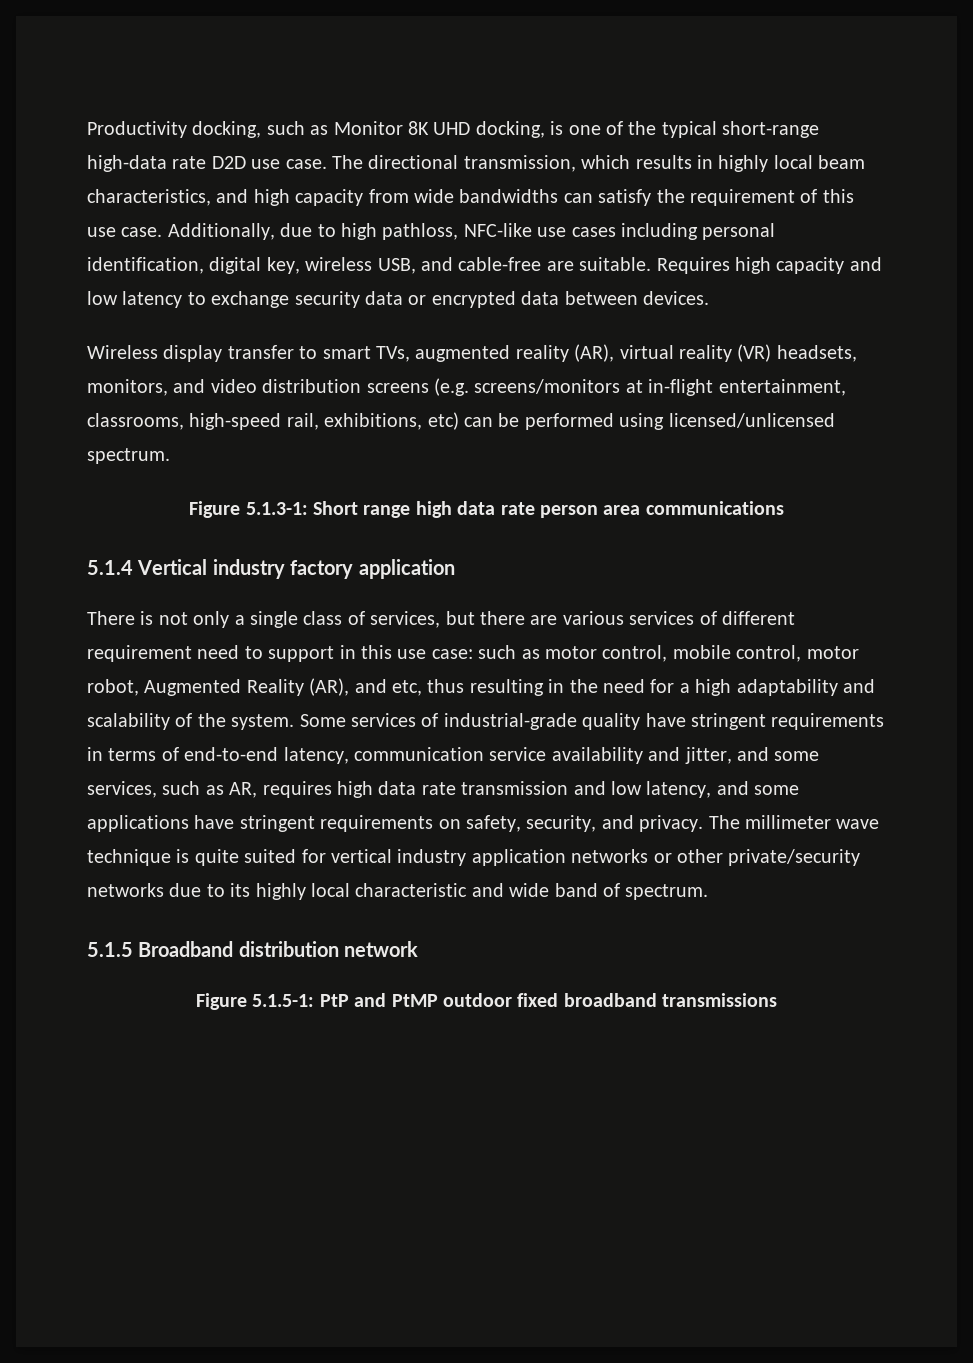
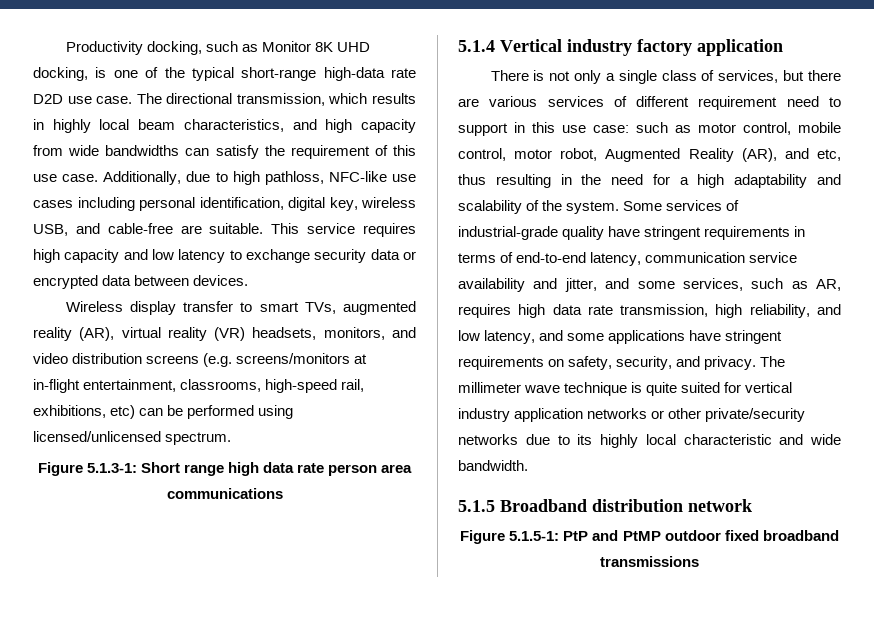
- Requires high capacity and low latency to exchange security data or encrypted data between devices.
+ This service requires high capacity and low latency to exchange security data or encrypted data between devices.
- Some services of industrial-grade quality have stringent requirements in terms of end-to-end latency, communication service availability and jitter, and some services, such as AR, requires high data rate transmission and low latency, and some applications have stringent requirements on safety, security, and privacy.
+ Some services of industrial-grade quality have stringent requirements in terms of end-to-end latency, communication service availability and jitter, and some services, such as AR, requires high data rate transmission, high reliability, and low latency, and some applications have stringent requirements on safety, security, and privacy.
- The millimeter wave technique is quite suited for vertical industry application networks or other private/security networks due to its highly local characteristic and wide band of spectrum.
+ The millimeter wave technique is quite suited for vertical industry application networks or other private/security networks due to its highly local characteristic and wide bandwidth.

